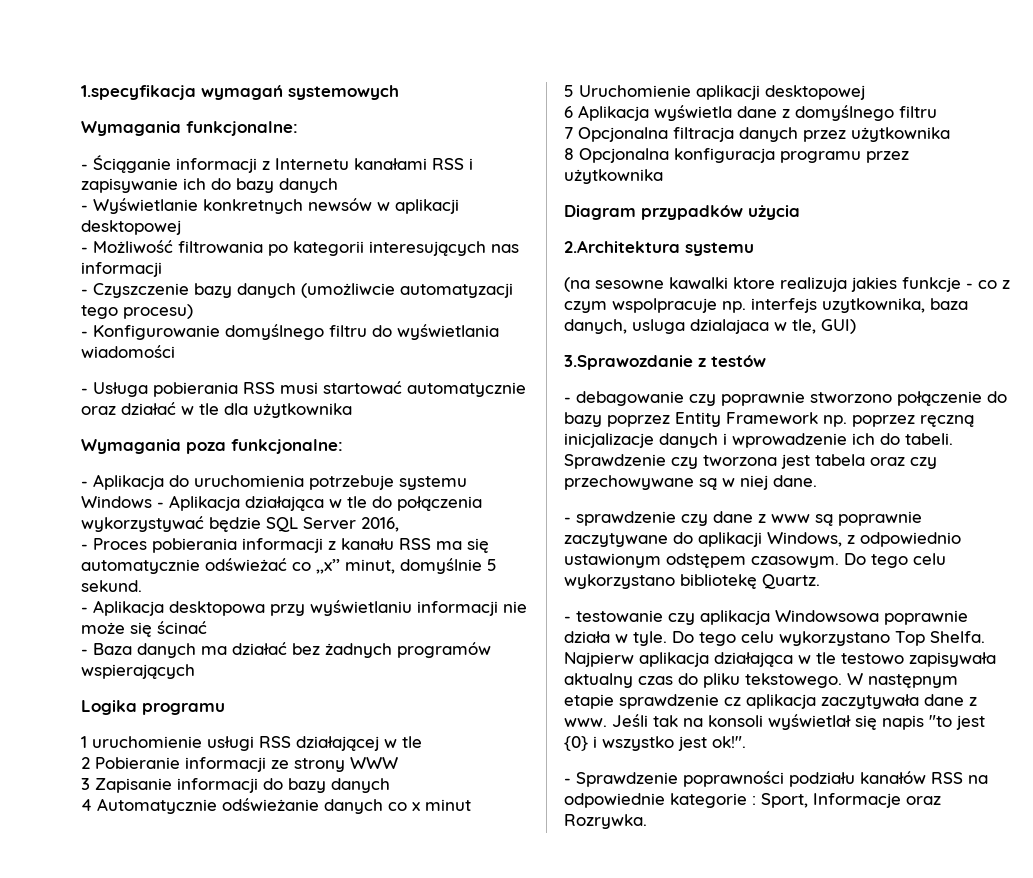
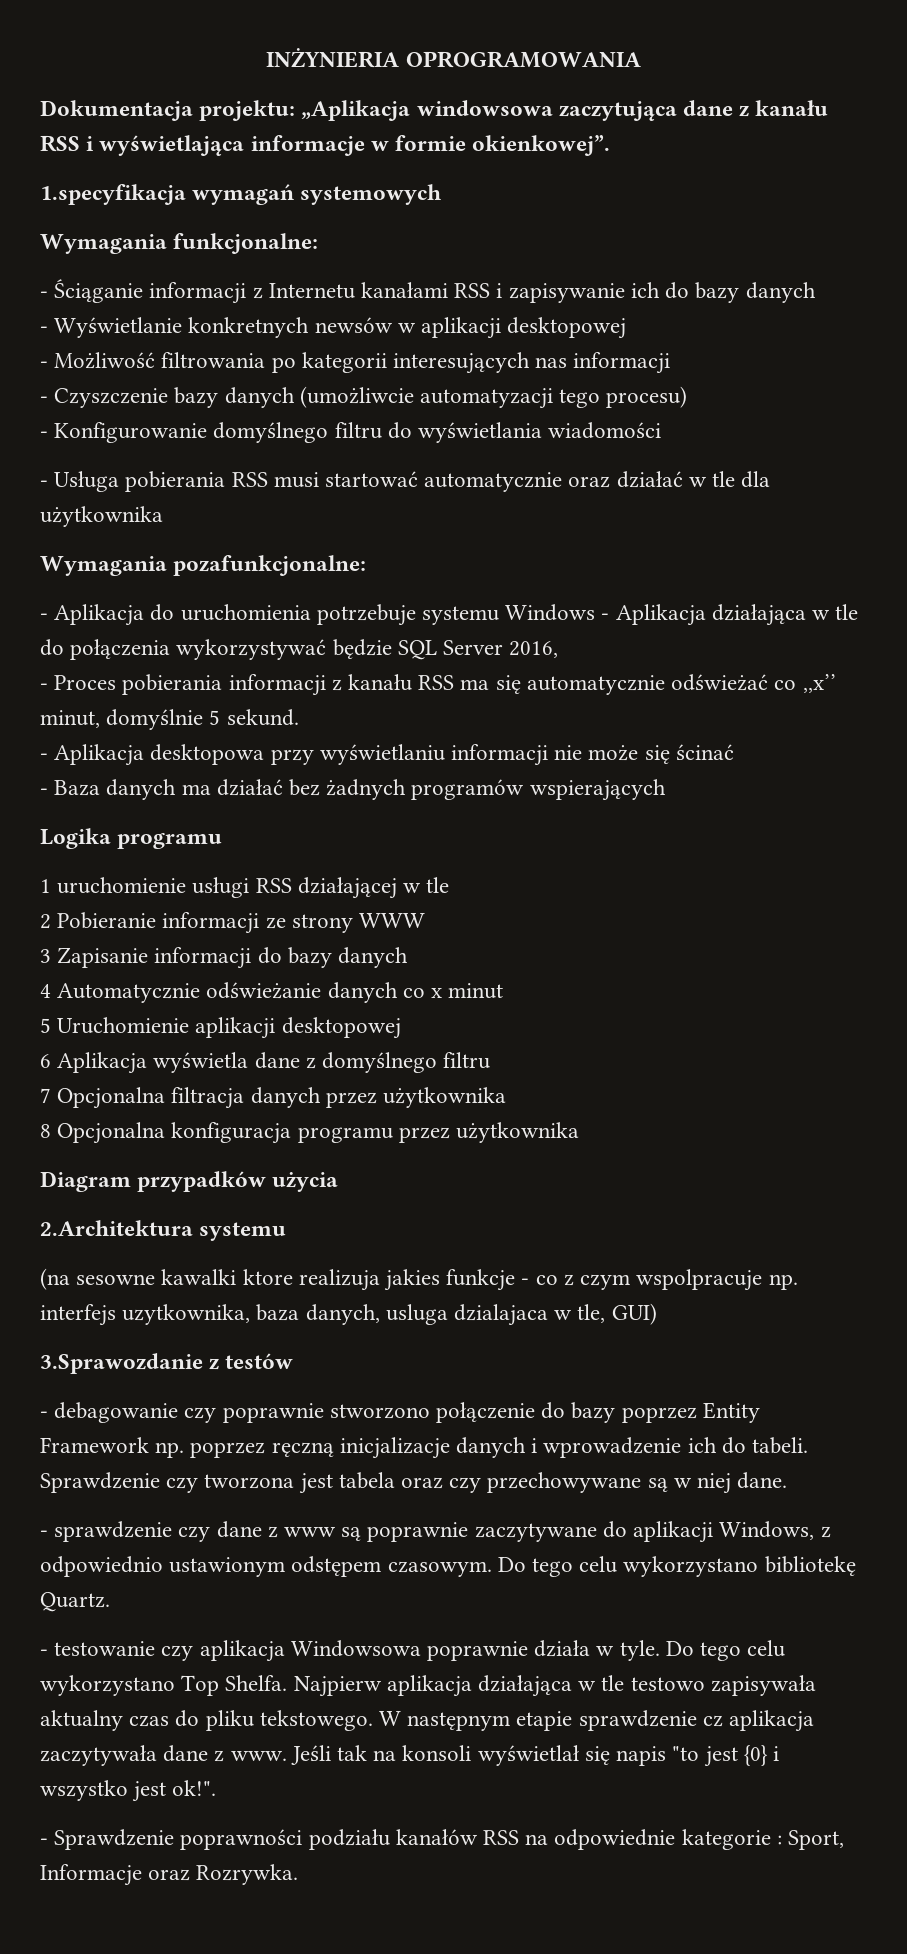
+ INŻYNIERIA OPROGRAMOWANIA
+ Dokumentacja projektu: „Aplikacja windowsowa zaczytująca dane z kanału RSS i wyświetlająca informacje w formie okienkowej”.
- Wymagania poza funkcjonalne:
+ Wymagania pozafunkcjonalne:

